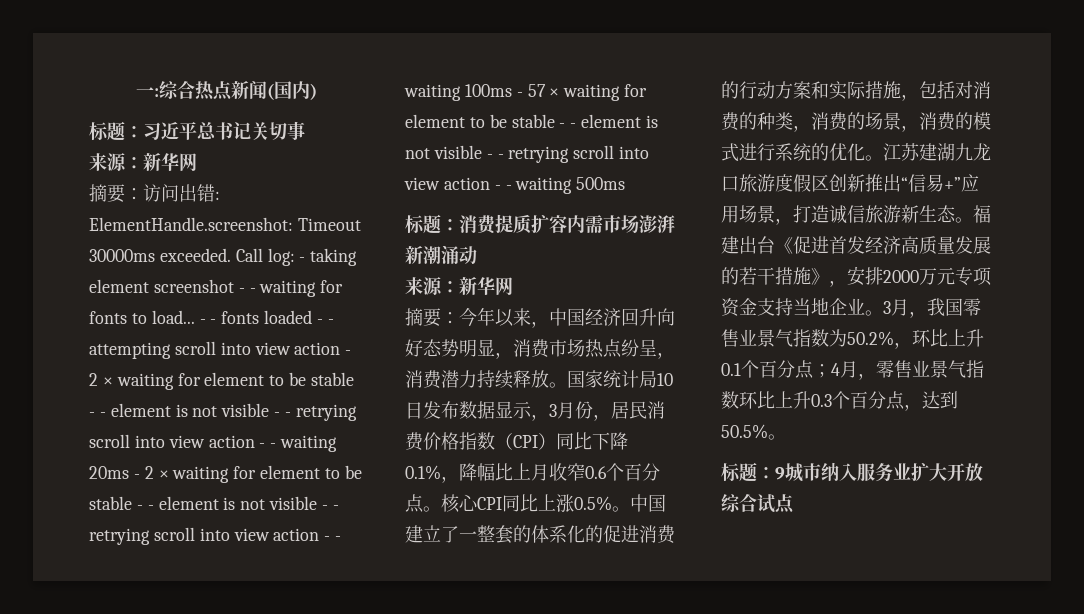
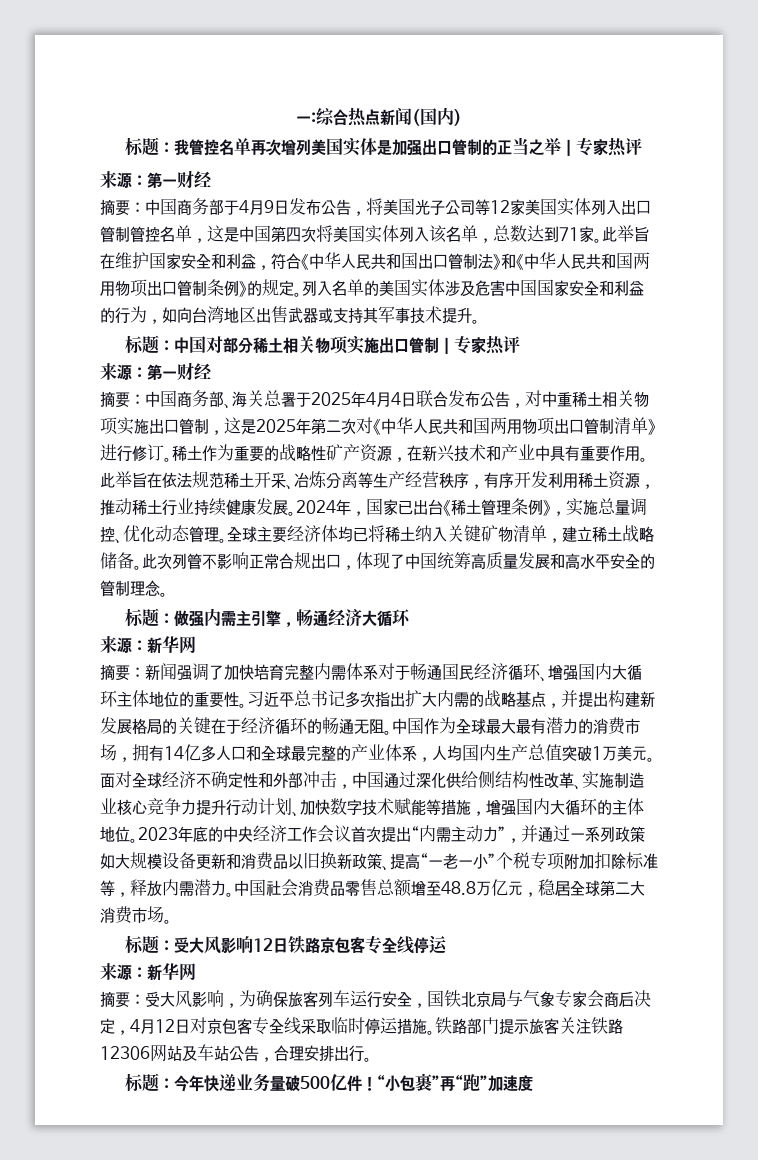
- 标题：习近平总书记关切事
+ 标题：我管控名单再次增列美国实体是加强出口管制的正当之举｜专家热评
+ 来源：第一财经
+ 摘要：中国商务部于4月9日发布公告，将美国光子公司等12家美国实体列入出口管制管控名单，这是中国第四次将美国实体列入该名单，总数达到71家。此举旨在维护国家安全和利益，符合《中华人民共和国出口管制法》和《中华人民共和国两用物项出口管制条例》的规定。列入名单的美国实体涉及危害中国国家安全和利益的行为，如向台湾地区出售武器或支持其军事技术提升。
+ 标题：中国对部分稀土相关物项实施出口管制｜专家热评
+ 来源：第一财经
+ 摘要：中国商务部、海关总署于2025年4月4日联合发布公告，对中重稀土相关物项实施出口管制，这是2025年第二次对《中华人民共和国两用物项出口管制清单》进行修订。稀土作为重要的战略性矿产资源，在新兴技术和产业中具有重要作用。此举旨在依法规范稀土开采、冶炼分离等生产经营秩序，有序开发利用稀土资源，推动稀土行业持续健康发展。2024年，国家已出台《稀土管理条例》，实施总量调控、优化动态管理。全球主要经济体均已将稀土纳入关键矿物清单，建立稀土战略储备。此次列管不影响正常合规出口，体现了中国统筹高质量发展和高水平安全的管制理念。
+ 标题：做强内需主引擎，畅通经济大循环
  来源：新华网
- 摘要：访问出错: ElementHandle.screenshot: Timeout 30000ms exceeded. Call log: - taking element screenshot - - waiting for fonts to load... - - fonts loaded - - attempting scroll into view action - 2 × waiting for element to be stable - - element is not visible - - retrying scroll into view action - - waiting 20ms - 2 × waiting for element to be stable - - element is not visible - - retrying scroll into view action - - waiting 100ms - 57 × waiting for element to be stable - - element is not visible - - retrying scroll into view action - - waiting 500ms
- 标题：消费提质扩容内需市场澎湃新潮涌动
+ 摘要：新闻强调了加快培育完整内需体系对于畅通国民经济循环、增强国内大循环主体地位的重要性。习近平总书记多次指出扩大内需的战略基点，并提出构建新发展格局的关键在于经济循环的畅通无阻。中国作为全球最大最有潜力的消费市场，拥有14亿多人口和全球最完整的产业体系，人均国内生产总值突破1万美元。面对全球经济不确定性和外部冲击，中国通过深化供给侧结构性改革、实施制造业核心竞争力提升行动计划、加快数字技术赋能等措施，增强国内大循环的主体地位。2023年底的中央经济工作会议首次提出“内需主动力”，并通过一系列政策如大规模设备更新和消费品以旧换新政策、提高“一老一小”个税专项附加扣除标准等，释放内需潜力。中国社会消费品零售总额增至48.8万亿元，稳居全球第二大消费市场。
+ 标题：受大风影响12日铁路京包客专全线停运
  来源：新华网
- 摘要：今年以来，中国经济回升向好态势明显，消费市场热点纷呈，消费潜力持续释放。国家统计局10日发布数据显示，3月份，居民消费价格指数（CPI）同比下降0.1%，降幅比上月收窄0.6个百分点。核心CPI同比上涨0.5%。中国建立了一整套的体系化的促进消费的行动方案和实际措施，包括对消费的种类，消费的场景，消费的模式进行系统的优化。江苏建湖九龙口旅游度假区创新推出“信易+”应用场景，打造诚信旅游新生态。福建出台《促进首发经济高质量发展的若干措施》，安排2000万元专项资金支持当地企业。3月，我国零售业景气指数为50.2%，环比上升0.1个百分点；4月，零售业景气指数环比上升0.3个百分点，达到50.5%。
- 标题：9城市纳入服务业扩大开放综合试点
+ 摘要：受大风影响，为确保旅客列车运行安全，国铁北京局与气象专家会商后决定，4月12日对京包客专全线采取临时停运措施。铁路部门提示旅客关注铁路12306网站及车站公告，合理安排出行。
+ 标题：今年快递业务量破500亿件！“小包裹”再“跑”加速度

